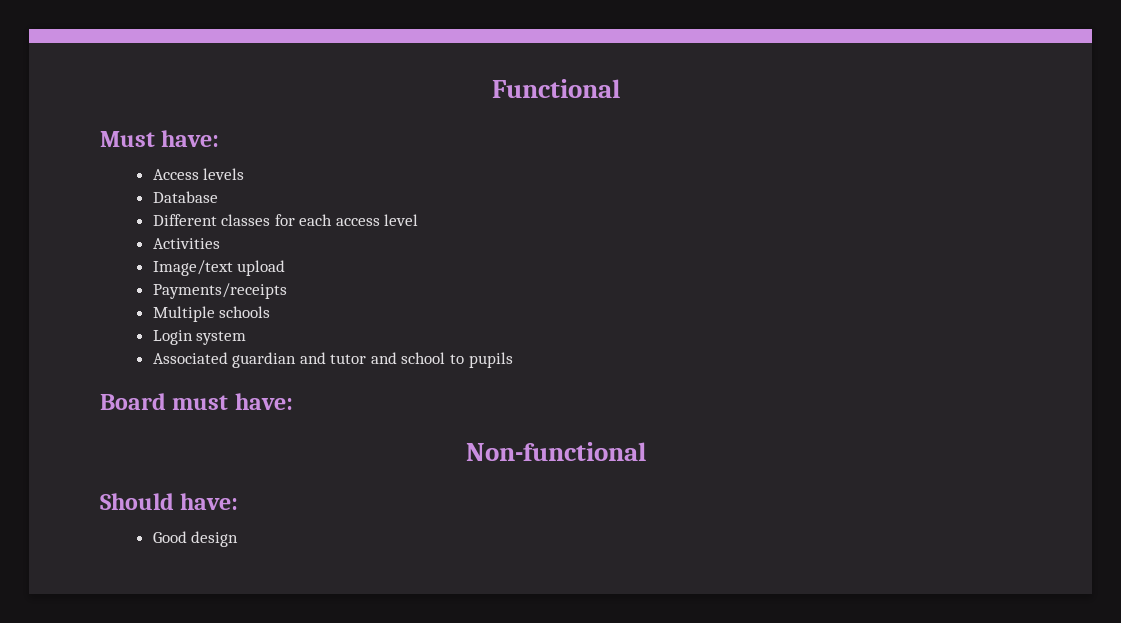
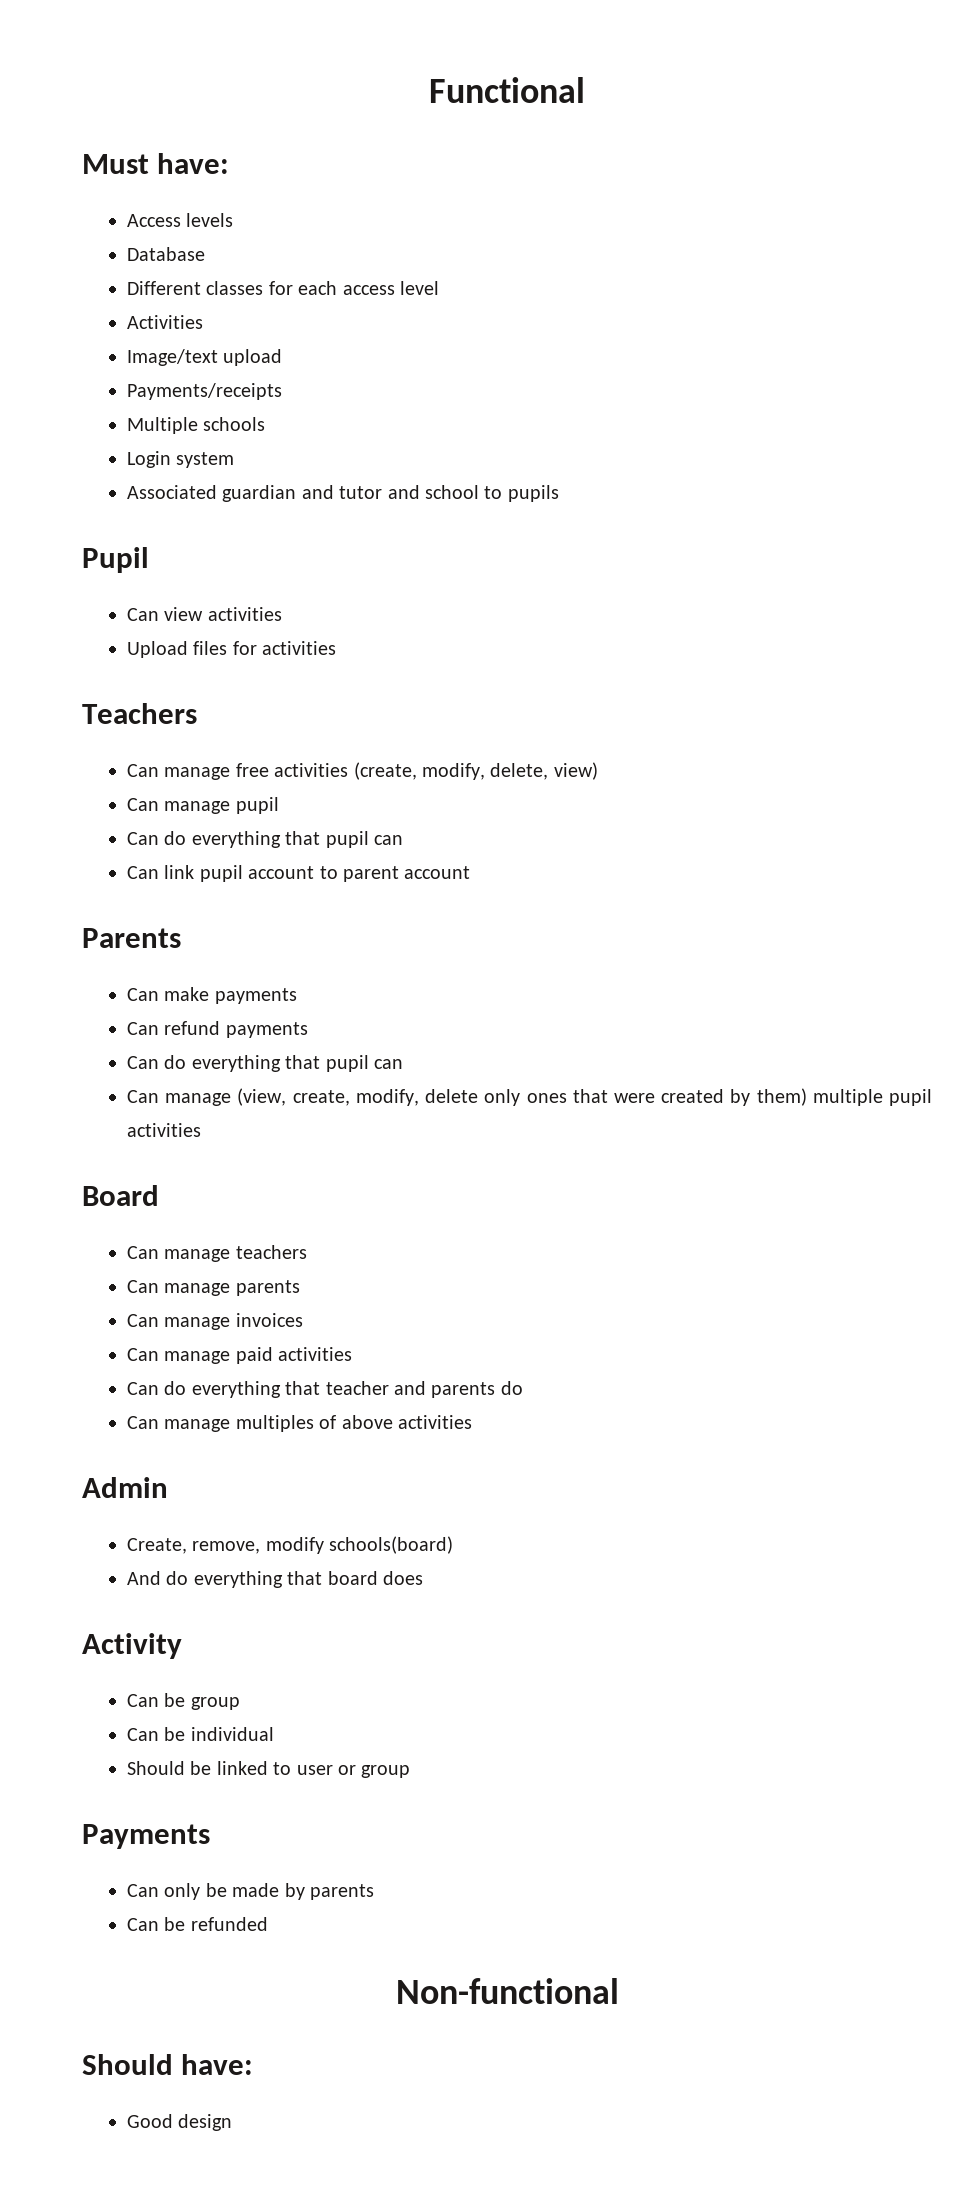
- Board must have:
+ Pupil
+ Can view activities
+ Upload files for activities
+ Teachers
+ Can manage free activities (create, modify, delete, view)
+ Can manage pupil
+ Can do everything that pupil can
+ Can link pupil account to parent account
+ Parents
+ Can make payments
+ Can refund payments
+ Can do everything that pupil can
+ Can manage (view, create, modify, delete only ones that were created by them) multiple pupil activities
+ Board
+ Can manage teachers
+ Can manage parents
+ Can manage invoices
+ Can manage paid activities
+ Can do everything that teacher and parents do
+ Can manage multiples of above activities
+ Admin
+ Create, remove, modify schools(board)
+ And do everything that board does
+ Activity
+ Can be group
+ Can be individual
+ Should be linked to user or group
+ Payments
+ Can only be made by parents
+ Can be refunded

